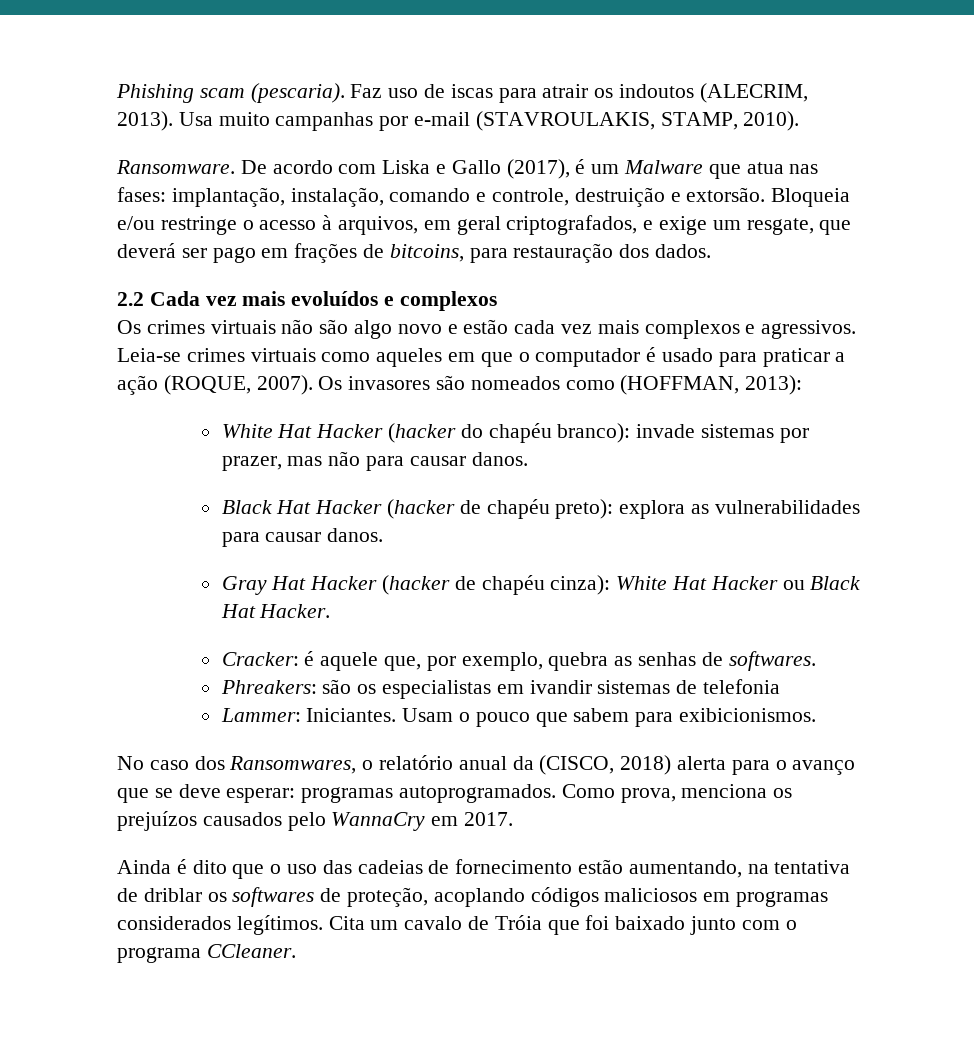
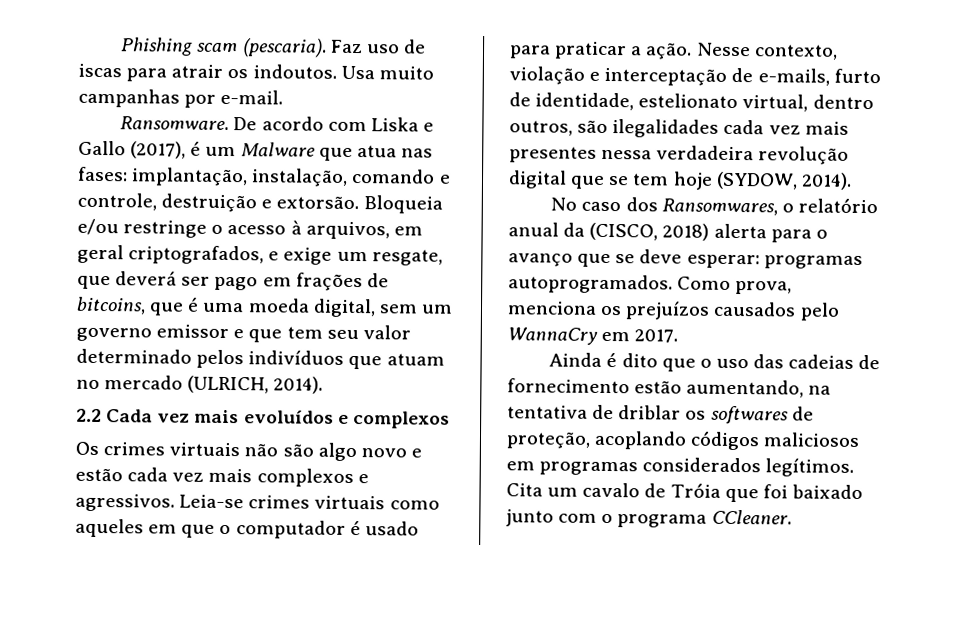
- Faz uso de iscas para atrair os indoutos (ALECRIM, 2013).
+ Faz uso de iscas para atrair os indoutos.
- Usa muito campanhas por e-mail (STAVROULAKIS, STAMP, 2010).
+ Usa muito campanhas por e-mail.
- Bloqueia e/ou restringe o acesso à arquivos, em geral criptografados, e exige um resgate, que deverá ser pago em frações de bitcoins, para restauração dos dados.
+ Bloqueia e/ou restringe o acesso à arquivos, em geral criptografados, e exige um resgate, que deverá ser pago em frações de bitcoins, que é uma moeda digital, sem um governo emissor e que tem seu valor determinado pelos indivíduos que atuam no mercado (ULRICH, 2014).
- Leia-se crimes virtuais como aqueles em que o computador é usado para praticar a ação (ROQUE, 2007). Os invasores são nomeados como (HOFFMAN, 2013):
- White Hat Hacker (hacker do chapéu branco): invade sistemas por prazer, mas não para causar danos.
- Black Hat Hacker (hacker de chapéu preto): explora as vulnerabilidades para causar danos.
- Gray Hat Hacker (hacker de chapéu cinza): White Hat Hacker ou Black Hat Hacker.
- Cracker: é aquele que, por exemplo, quebra as senhas de softwares.
- Phreakers: são os especialistas em ivandir sistemas de telefonia
- Lammer: Iniciantes. Usam o pouco que sabem para exibicionismos.
+ Leia-se crimes virtuais como aqueles em que o computador é usado para praticar a ação. Nesse contexto, violação e interceptação de e-mails, furto de identidade, estelionato virtual, dentro outros, são ilegalidades cada vez mais presentes nessa verdadeira revolução digital que se tem hoje (SYDOW, 2014).

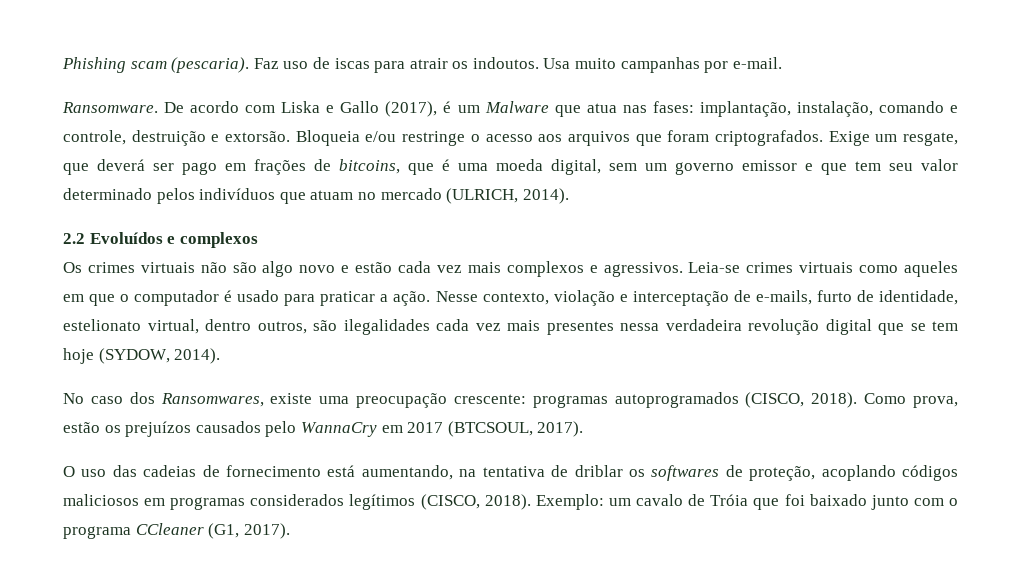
- Bloqueia e/ou restringe o acesso à arquivos, em geral criptografados, e exige um resgate, que deverá ser pago em frações de bitcoins, que é uma moeda digital, sem um governo emissor e que tem seu valor determinado pelos indivíduos que atuam no mercado (ULRICH, 2014).
+ Bloqueia e/ou restringe o acesso aos arquivos que foram criptografados. Exige um resgate, que deverá ser pago em frações de bitcoins, que é uma moeda digital, sem um governo emissor e que tem seu valor determinado pelos indivíduos que atuam no mercado (ULRICH, 2014).
- 2.2 Cada vez mais evoluídos e complexos
+ 2.2 Evoluídos e complexos
- No caso dos Ransomwares, o relatório anual da (CISCO, 2018) alerta para o avanço que se deve esperar: programas autoprogramados.
+ No caso dos Ransomwares, existe uma preocupação crescente: programas autoprogramados (CISCO, 2018).
- Como prova, menciona os prejuízos causados pelo WannaCry em 2017.
- Ainda é dito que o uso das cadeias de fornecimento estão aumentando, na tentativa de driblar os softwares de proteção, acoplando códigos maliciosos em programas considerados legítimos. Cita um cavalo de Tróia que foi baixado junto com o programa CCleaner.
+ Como prova, estão os prejuízos causados pelo WannaCry em 2017 (BTCSOUL, 2017).
+ O uso das cadeias de fornecimento está aumentando, na tentativa de driblar os softwares de proteção, acoplando códigos maliciosos em programas considerados legítimos (CISCO, 2018). Exemplo: um cavalo de Tróia que foi baixado junto com o programa CCleaner (G1, 2017).

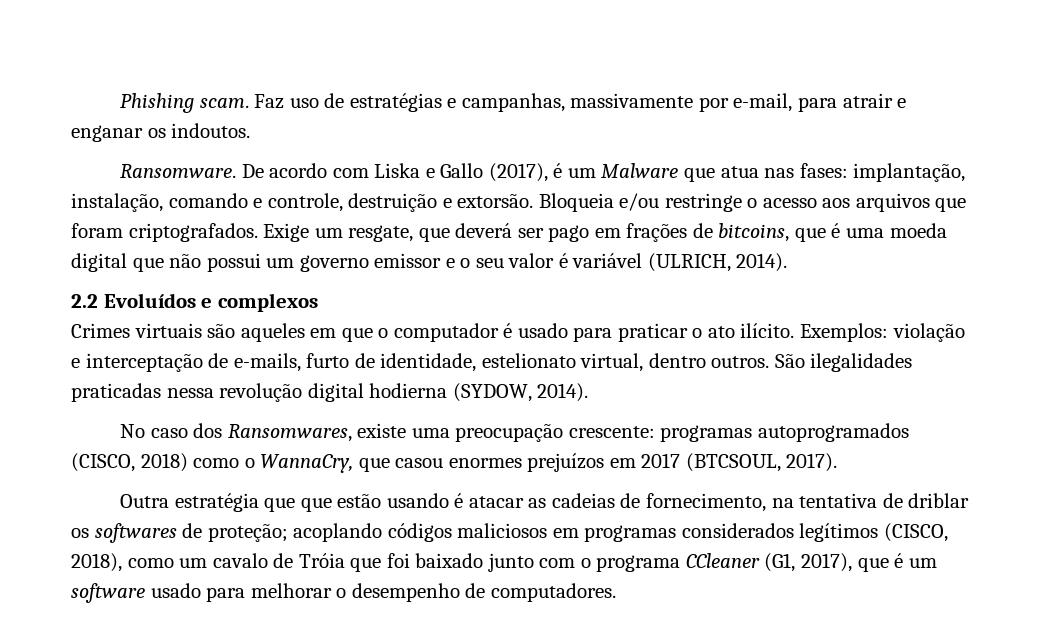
- Phishing scam (pescaria).
+ Phishing scam.
- Faz uso de iscas para atrair os indoutos. Usa muito campanhas por e-mail.
+ Faz uso de estratégias e campanhas, massivamente por e-mail, para atrair e enganar os indoutos.
- Exige um resgate, que deverá ser pago em frações de bitcoins, que é uma moeda digital, sem um governo emissor e que tem seu valor determinado pelos indivíduos que atuam no mercado (ULRICH, 2014).
+ Exige um resgate, que deverá ser pago em frações de bitcoins, que é uma moeda digital que não possui um governo emissor e o seu valor é variável (ULRICH, 2014).
- Os crimes virtuais não são algo novo e estão cada vez mais complexos e agressivos. Leia-se crimes virtuais como aqueles em que o computador é usado para praticar a ação. Nesse contexto, violação e interceptação de e-mails, furto de identidade, estelionato virtual, dentro outros, são ilegalidades cada vez mais presentes nessa verdadeira revolução digital que se tem hoje (SYDOW, 2014).
+ Crimes virtuais são aqueles em que o computador é usado para praticar o ato ilícito. Exemplos: violação e interceptação de e-mails, furto de identidade, estelionato virtual, dentro outros. São ilegalidades praticadas nessa revolução digital hodierna (SYDOW, 2014).
- No caso dos Ransomwares, existe uma preocupação crescente: programas autoprogramados (CISCO, 2018). Como prova, estão os prejuízos causados pelo WannaCry em 2017 (BTCSOUL, 2017).
- O uso das cadeias de fornecimento está aumentando, na tentativa de driblar os softwares de proteção, acoplando códigos maliciosos em programas considerados legítimos (CISCO, 2018). Exemplo: um cavalo de Tróia que foi baixado junto com o programa CCleaner (G1, 2017).
+ No caso dos Ransomwares, existe uma preocupação crescente: programas autoprogramados (CISCO, 2018) como o WannaCry, que casou enormes prejuízos em 2017 (BTCSOUL, 2017).
+ Outra estratégia que que estão usando é atacar as cadeias de fornecimento, na tentativa de driblar os softwares de proteção; acoplando códigos maliciosos em programas considerados legítimos (CISCO, 2018), como um cavalo de Tróia que foi baixado junto com o programa CCleaner (G1, 2017), que é um software usado para melhorar o desempenho de computadores.

